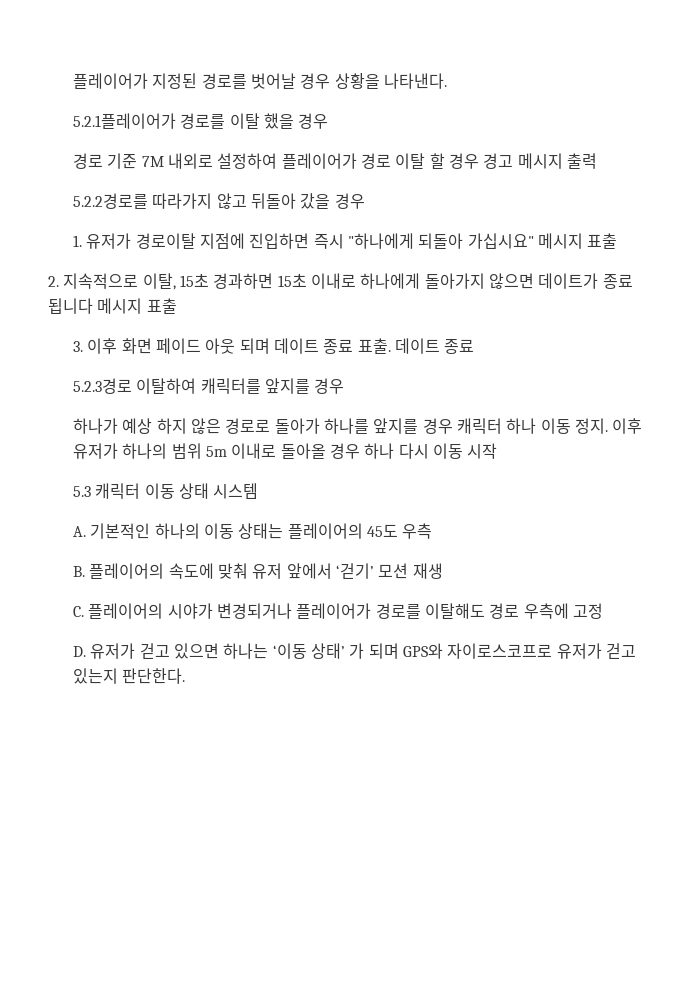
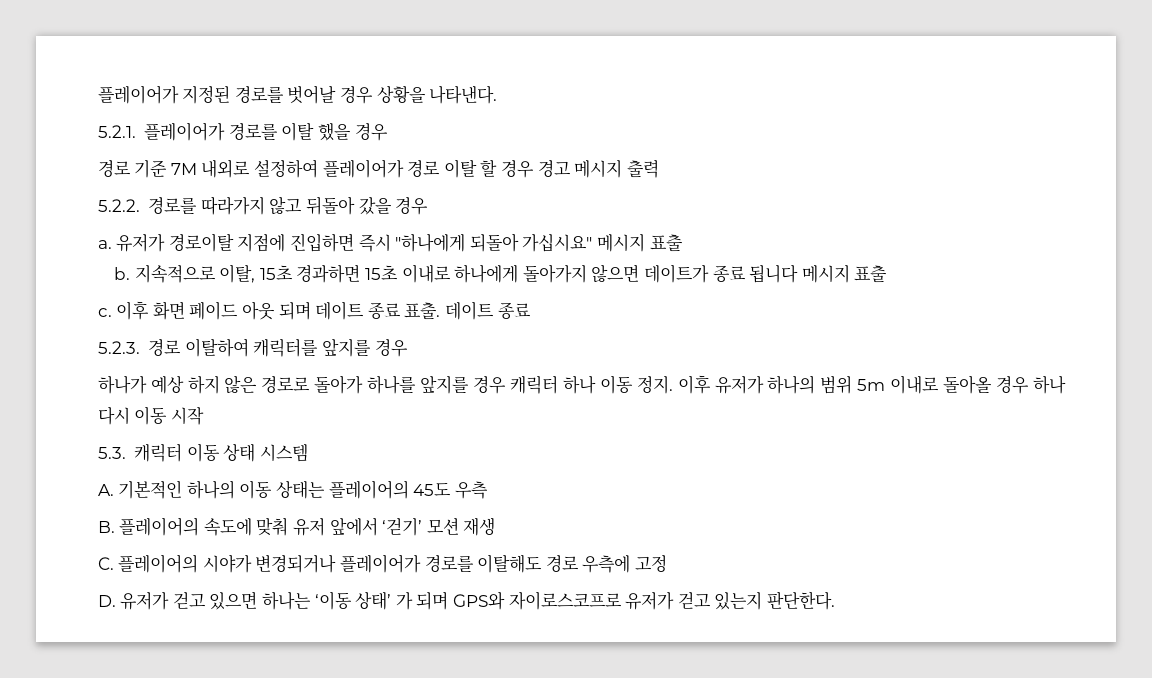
- 5.2.1플레이어가 경로를 이탈 했을 경우
+ 5.2.1. 플레이어가 경로를 이탈 했을 경우
- 5.2.2경로를 따라가지 않고 뒤돌아 갔을 경우
+ 5.2.2. 경로를 따라가지 않고 뒤돌아 갔을 경우
- 1. 유저가 경로이탈 지점에 진입하면 즉시 "하나에게 되돌아 가십시요" 메시지 표출
+ a. 유저가 경로이탈 지점에 진입하면 즉시 "하나에게 되돌아 가십시요" 메시지 표출
- 2. 지속적으로 이탈, 15초 경과하면 15초 이내로 하나에게 돌아가지 않으면 데이트가 종료 됩니다 메시지 표출
+ b. 지속적으로 이탈, 15초 경과하면 15초 이내로 하나에게 돌아가지 않으면 데이트가 종료 됩니다 메시지 표출
- 3. 이후 화면 페이드 아웃 되며 데이트 종료 표출.
+ c. 이후 화면 페이드 아웃 되며 데이트 종료 표출.
- 5.2.3경로 이탈하여 캐릭터를 앞지를 경우
+ 5.2.3. 경로 이탈하여 캐릭터를 앞지를 경우
- 5.3 캐릭터 이동 상태 시스템
+ 5.3. 캐릭터 이동 상태 시스템

